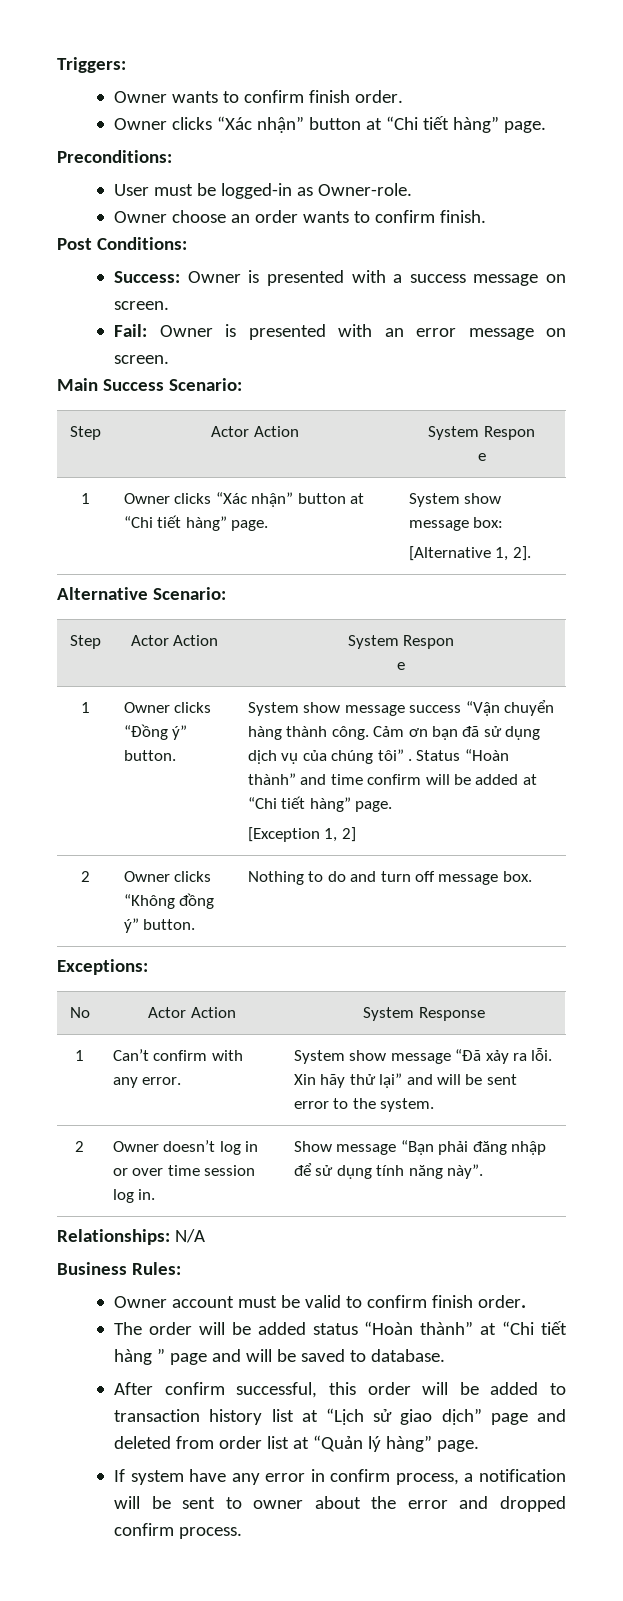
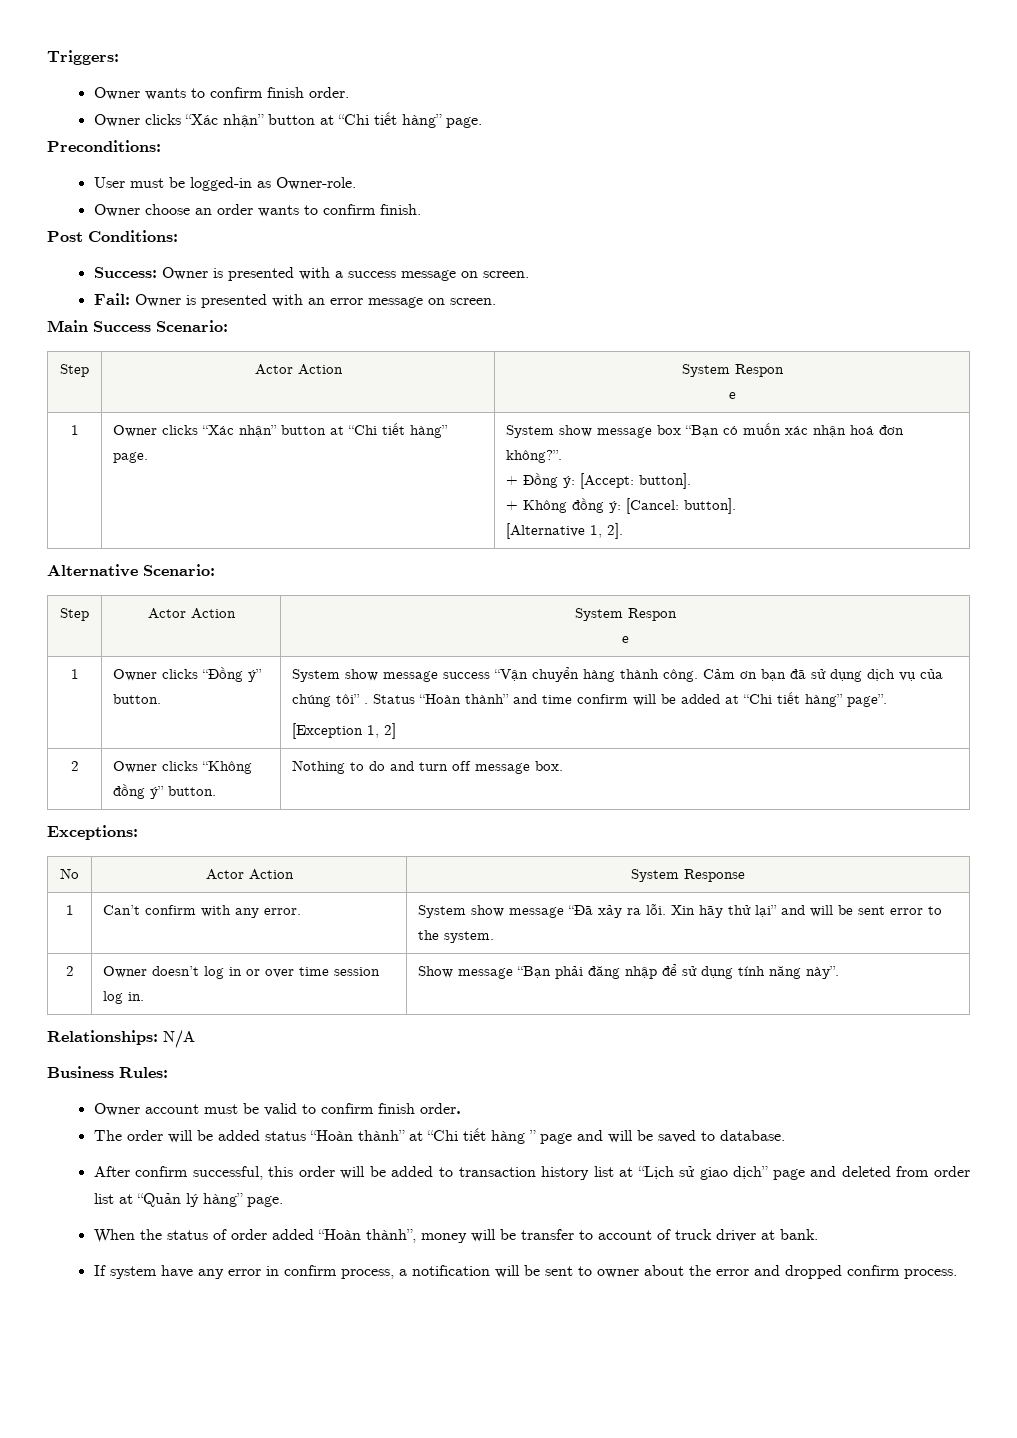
- 1 | Owner clicks “Xác nhận” button at “Chi tiết hàng” page. | System show message box:
+ 1 | Owner clicks “Xác nhận” button at “Chi tiết hàng” page. | System show message box “Bạn có muốn xác nhận hoá đơn không?”.
+ + Đồng ý: [Accept: button].
+ + Không đồng ý: [Cancel: button].
- Status “Hoàn thành” and time confirm will be added at “Chi tiết hàng” page.
+ Status “Hoàn thành” and time confirm will be added at “Chi tiết hàng” page”.
+ When the status of order added “Hoàn thành”, money will be transfer to account of truck driver at bank.

